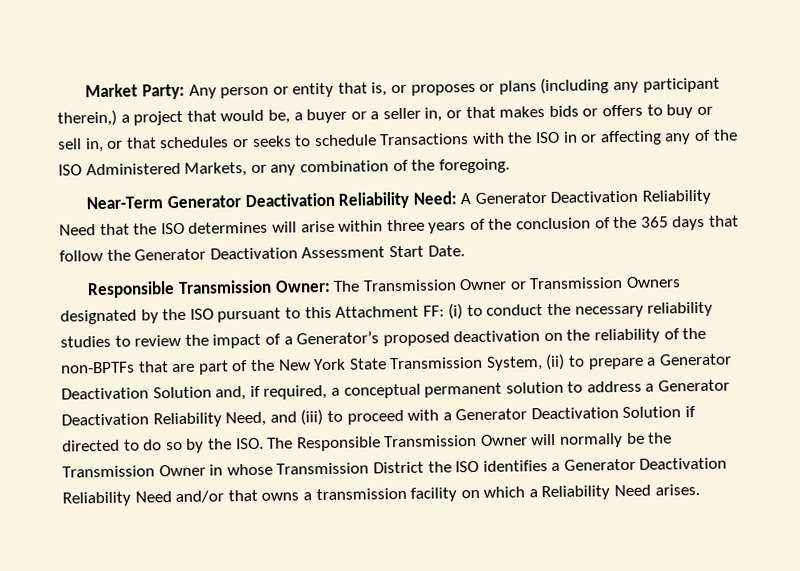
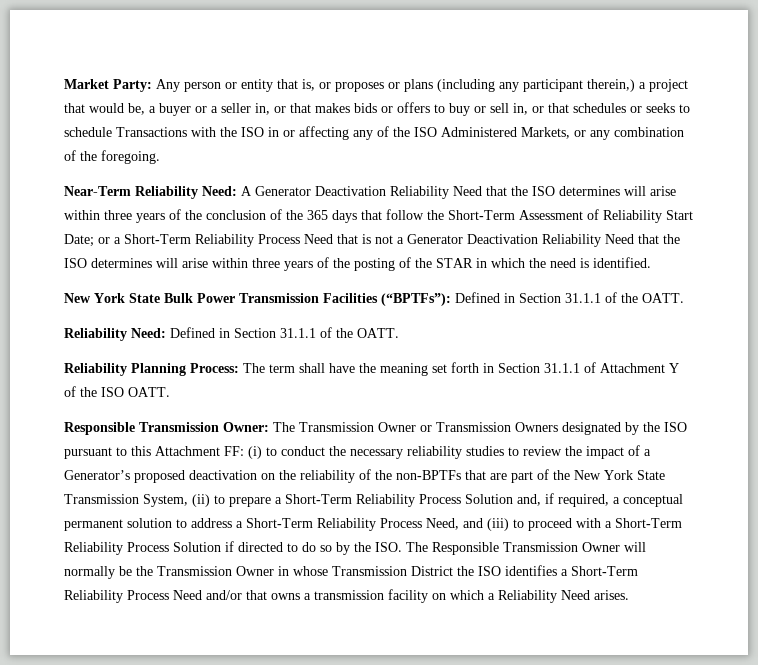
- Near-Term Generator Deactivation Reliability Need: A Generator Deactivation Reliability Need that the ISO determines will arise within three years of the conclusion of the 365 days that follow the Generator Deactivation Assessment Start Date.
+ Near-Term Reliability Need: A Generator Deactivation Reliability Need that the ISO determines will arise within three years of the conclusion of the 365 days that follow the Short-Term Assessment of Reliability Start Date; or a Short-Term Reliability Process Need that is not a Generator Deactivation Reliability Need that the ISO determines will arise within three years of the posting of the STAR in which the need is identified.
+ New York State Bulk Power Transmission Facilities (“BPTFs”): Defined in Section 31.1.1 of the OATT.
+ Reliability Need: Defined in Section 31.1.1 of the OATT.
+ Reliability Planning Process: The term shall have the meaning set forth in Section 31.1.1 of Attachment Y of the ISO OATT.
- (i) to conduct the necessary reliability studies to review the impact of a Generator’s proposed deactivation on the reliability of the non-BPTFs that are part of the New York State Transmission System, (ii) to prepare a Generator Deactivation Solution and, if required, a conceptual permanent solution to address a Generator Deactivation Reliability Need, and (iii) to proceed with a Generator Deactivation Solution if directed to do so by the ISO. The Responsible Transmission Owner will normally be the Transmission Owner in whose Transmission District the ISO identifies a Generator Deactivation Reliability Need and/or that owns a transmission facility on which a Reliability Need arises.
+ (i) to conduct the necessary reliability studies to review the impact of a Generator’s proposed deactivation on the reliability of the non-BPTFs that are part of the New York State Transmission System, (ii) to prepare a Short-Term Reliability Process Solution and, if required, a conceptual permanent solution to address a Short-Term Reliability Process Need, and (iii) to proceed with a Short-Term Reliability Process Solution if directed to do so by the ISO. The Responsible Transmission Owner will normally be the Transmission Owner in whose Transmission District the ISO identifies a Short-Term Reliability Process Need and/or that owns a transmission facility on which a Reliability Need arises.

